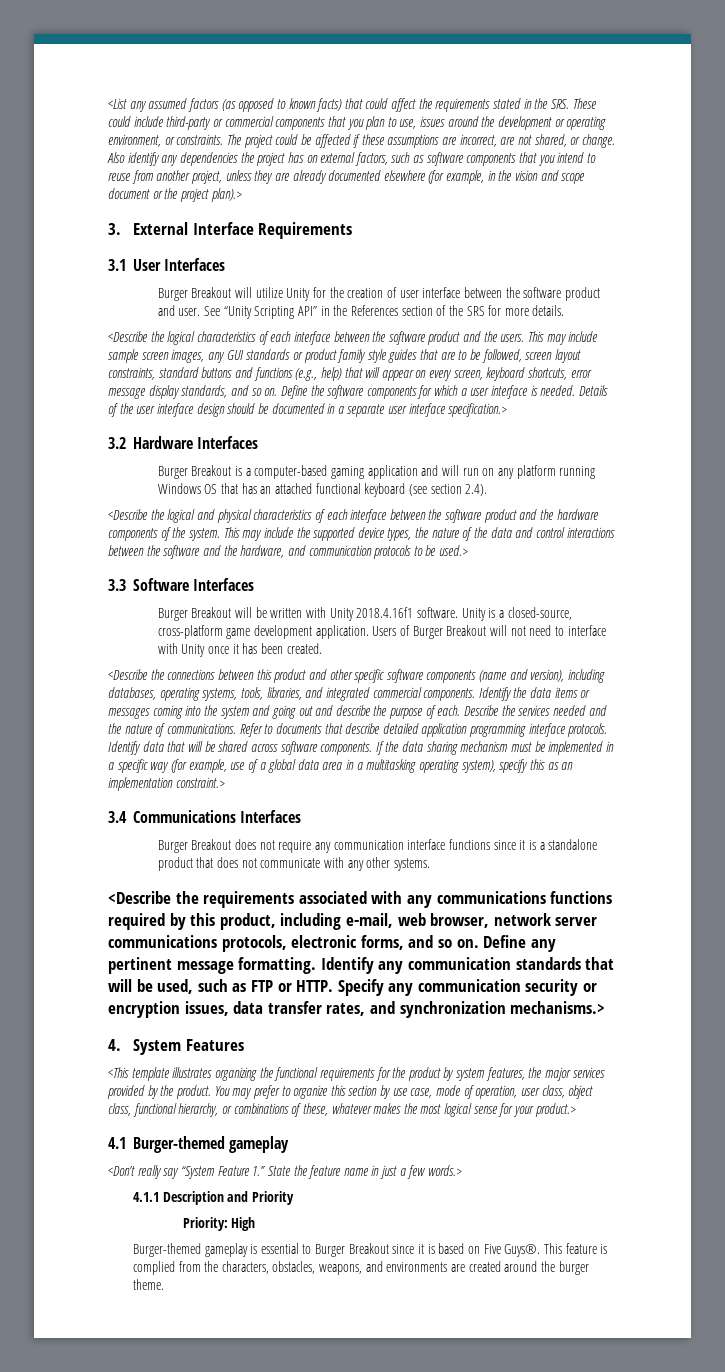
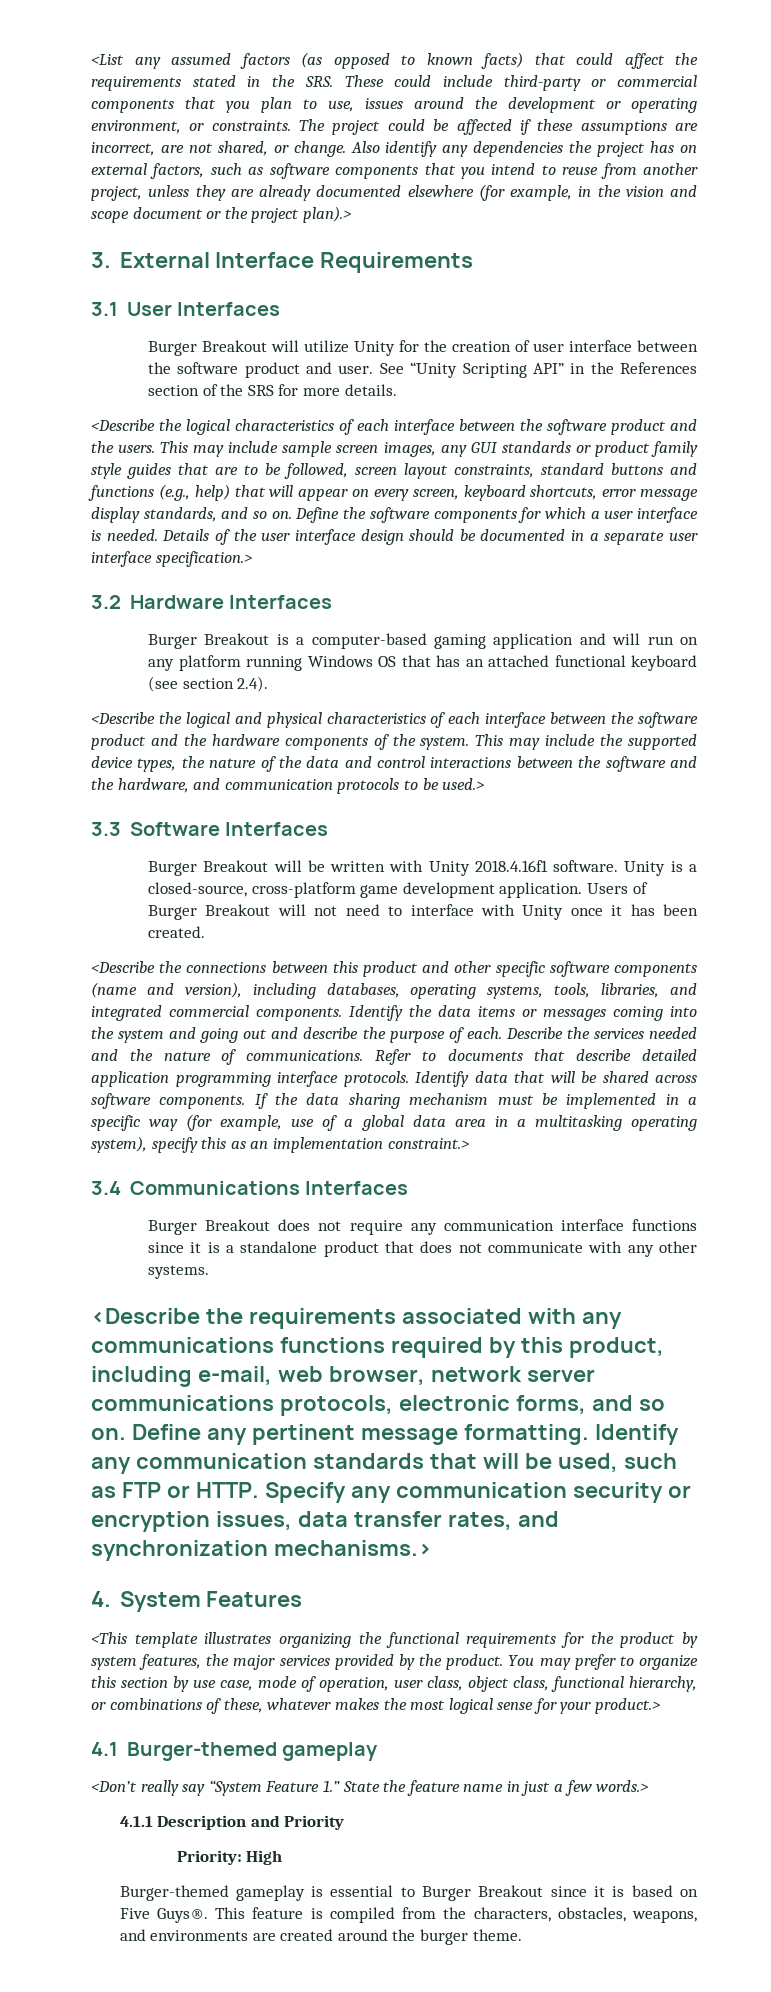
- This feature is complied from the characters, obstacles, weapons, and environments are created around the burger theme.
+ This feature is compiled from the characters, obstacles, weapons, and environments are created around the burger theme.

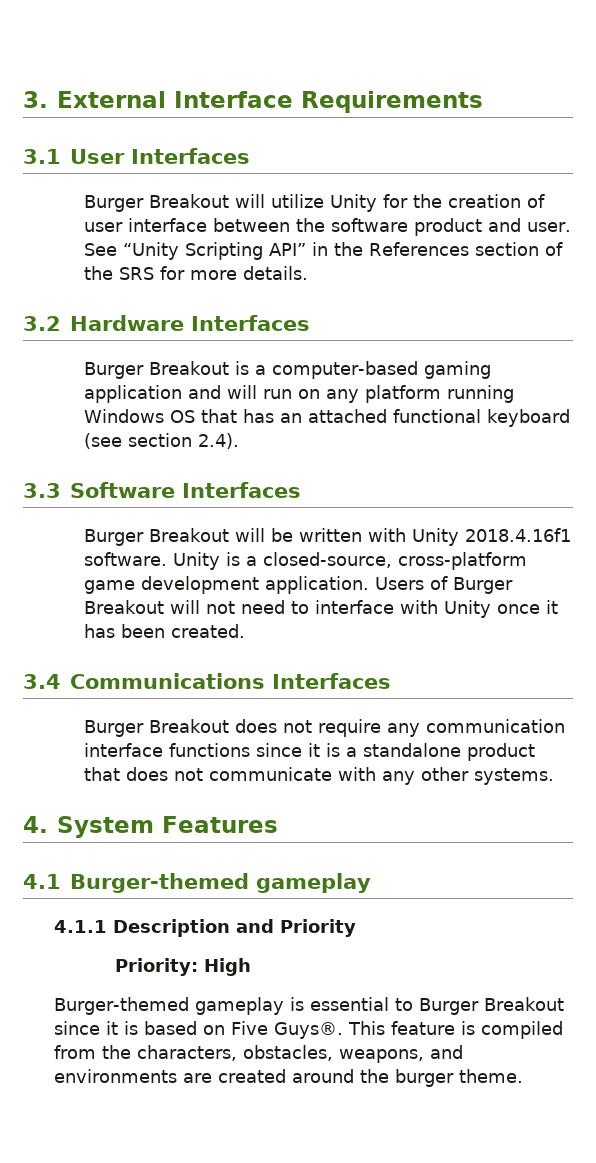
- <List any assumed factors (as opposed to known facts) that could affect the requirements stated in the SRS. These could include third-party or commercial components that you plan to use, issues around the development or operating environment, or constraints. The project could be affected if these assumptions are incorrect, are not shared, or change. Also identify any dependencies the project has on external factors, such as software components that you intend to reuse from another project, unless they are already documented elsewhere (for example, in the vision and scope document or the project plan).>
- <Describe the logical characteristics of each interface between the software product and the users. This may include sample screen images, any GUI standards or product family style guides that are to be followed, screen layout constraints, standard buttons and functions (e.g., help) that will appear on every screen, keyboard shortcuts, error message display standards, and so on. Define the software components for which a user interface is needed. Details of the user interface design should be documented in a separate user interface specification.>
- <Describe the logical and physical characteristics of each interface between the software product and the hardware components of the system. This may include the supported device types, the nature of the data and control interactions between the software and the hardware, and communication protocols to be used.>
- <Describe the connections between this product and other specific software components (name and version), including databases, operating systems, tools, libraries, and integrated commercial components. Identify the data items or messages coming into the system and going out and describe the purpose of each. Describe the services needed and the nature of communications. Refer to documents that describe detailed application programming interface protocols. Identify data that will be shared across software components. If the data sharing mechanism must be implemented in a specific way (for example, use of a global data area in a multitasking operating system), specify this as an implementation constraint.>
- <Describe the requirements associated with any communications functions required by this product, including e-mail, web browser, network server communications protocols, electronic forms, and so on. Define any pertinent message formatting. Identify any communication standards that will be used, such as FTP or HTTP. Specify any communication security or encryption issues, data transfer rates, and synchronization mechanisms.>
  4. System Features
- <This template illustrates organizing the functional requirements for the product by system features, the major services provided by the product. You may prefer to organize this section by use case, mode of operation, user class, object class, functional hierarchy, or combinations of these, whatever makes the most logical sense for your product.>
  4.1 Burger-themed gameplay
- <Don’t really say “System Feature 1.” State the feature name in just a few words.>

